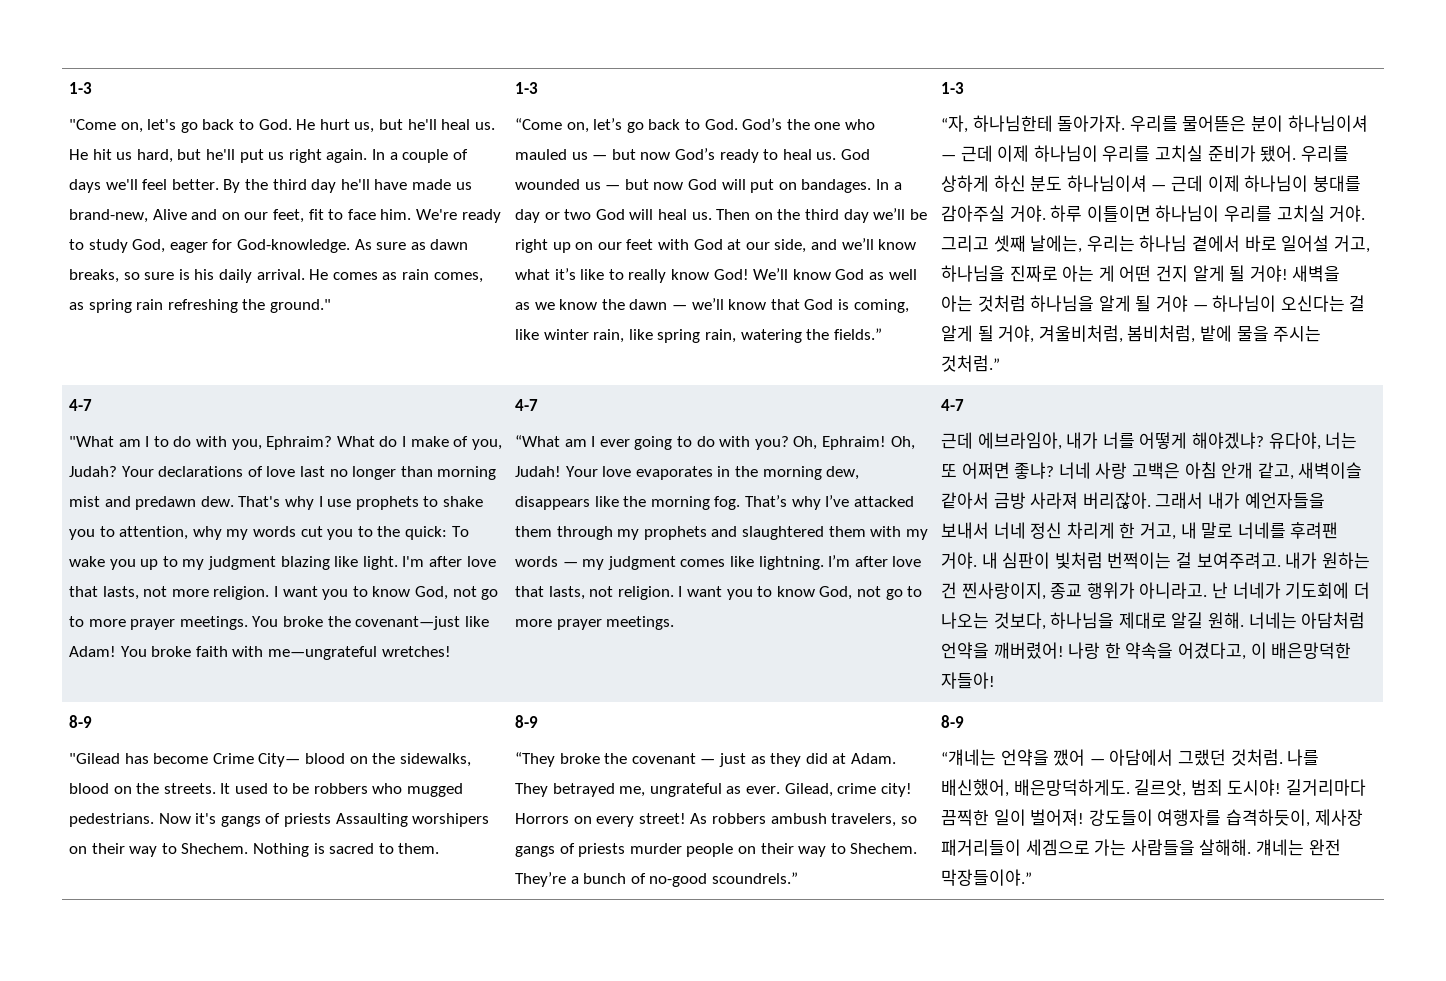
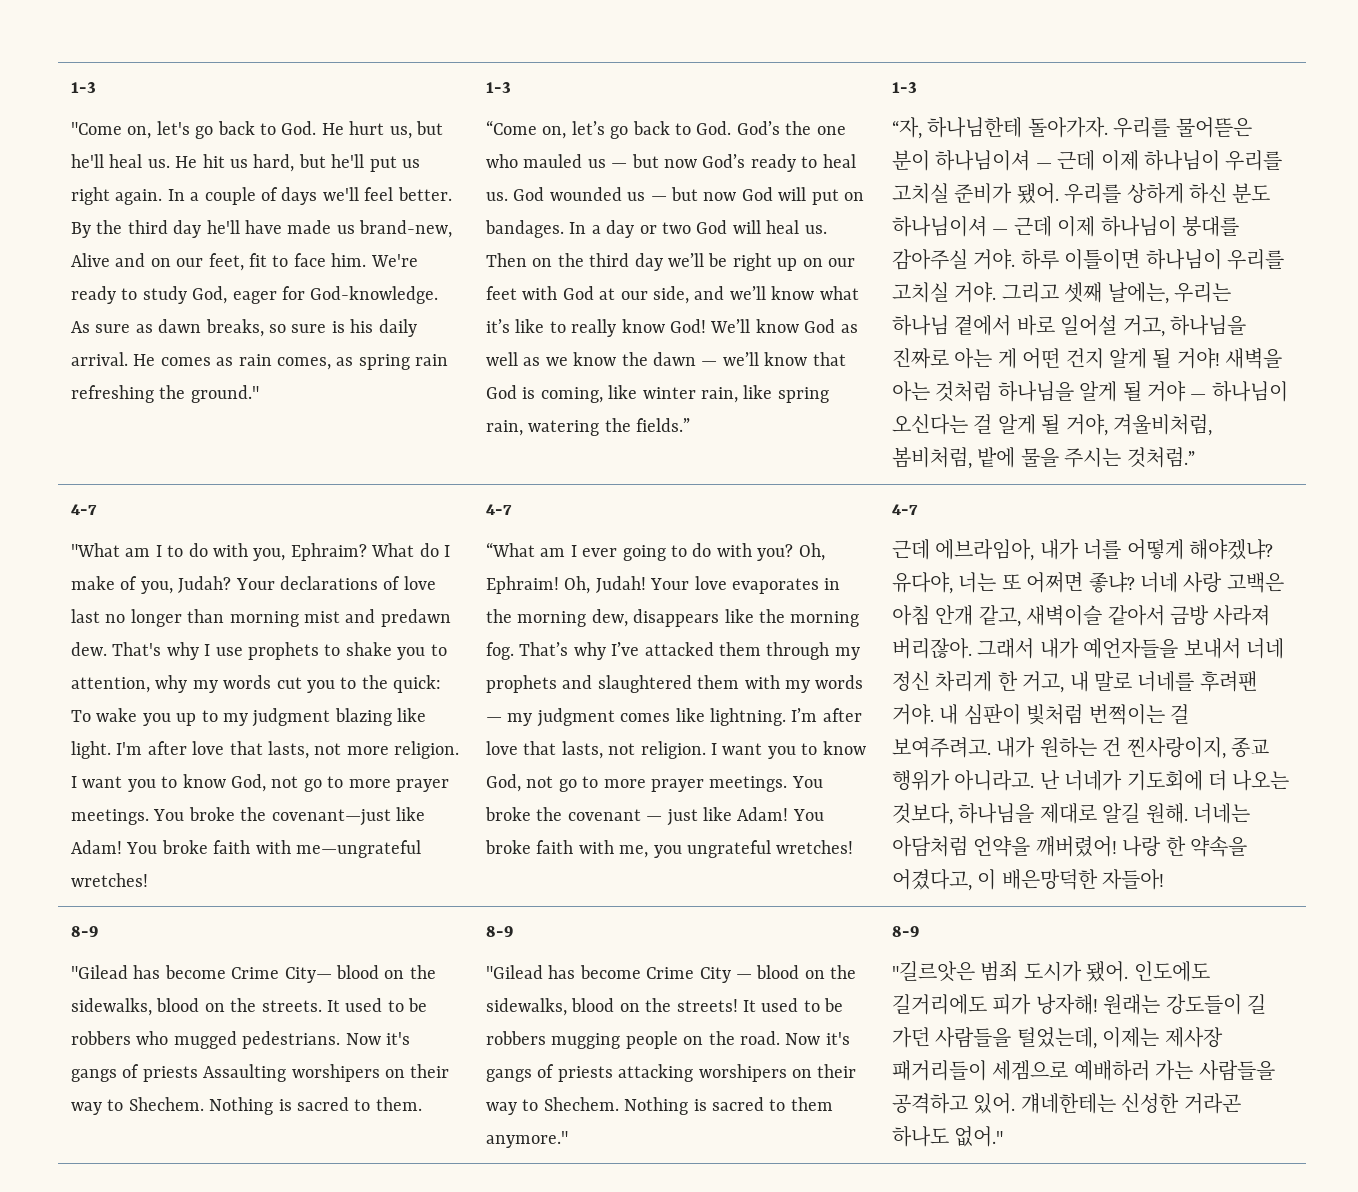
+ You broke the covenant — just like Adam! You broke faith with me, you ungrateful wretches!
- “They broke the covenant — just as they did at Adam. They betrayed me, ungrateful as ever. Gilead, crime city! Horrors on every street! As robbers ambush travelers, so gangs of priests murder people on their way to Shechem. They’re a bunch of no-good scoundrels.” | 8-9
- “걔네는 언약을 깼어 — 아담에서 그랬던 것처럼. 나를 배신했어, 배은망덕하게도. 길르앗, 범죄 도시야! 길거리마다 끔찍한 일이 벌어져! 강도들이 여행자를 습격하듯이, 제사장 패거리들이 세겜으로 가는 사람들을 살해해. 걔네는 완전 막장들이야.”
+ "Gilead has become Crime City — blood on the sidewalks, blood on the streets! It used to be robbers mugging people on the road. Now it's gangs of priests attacking worshipers on their way to Shechem. Nothing is sacred to them anymore." | 8-9
+ "길르앗은 범죄 도시가 됐어. 인도에도 길거리에도 피가 낭자해! 원래는 강도들이 길 가던 사람들을 털었는데, 이제는 제사장 패거리들이 세겜으로 예배하러 가는 사람들을 공격하고 있어. 걔네한테는 신성한 거라곤 하나도 없어."

